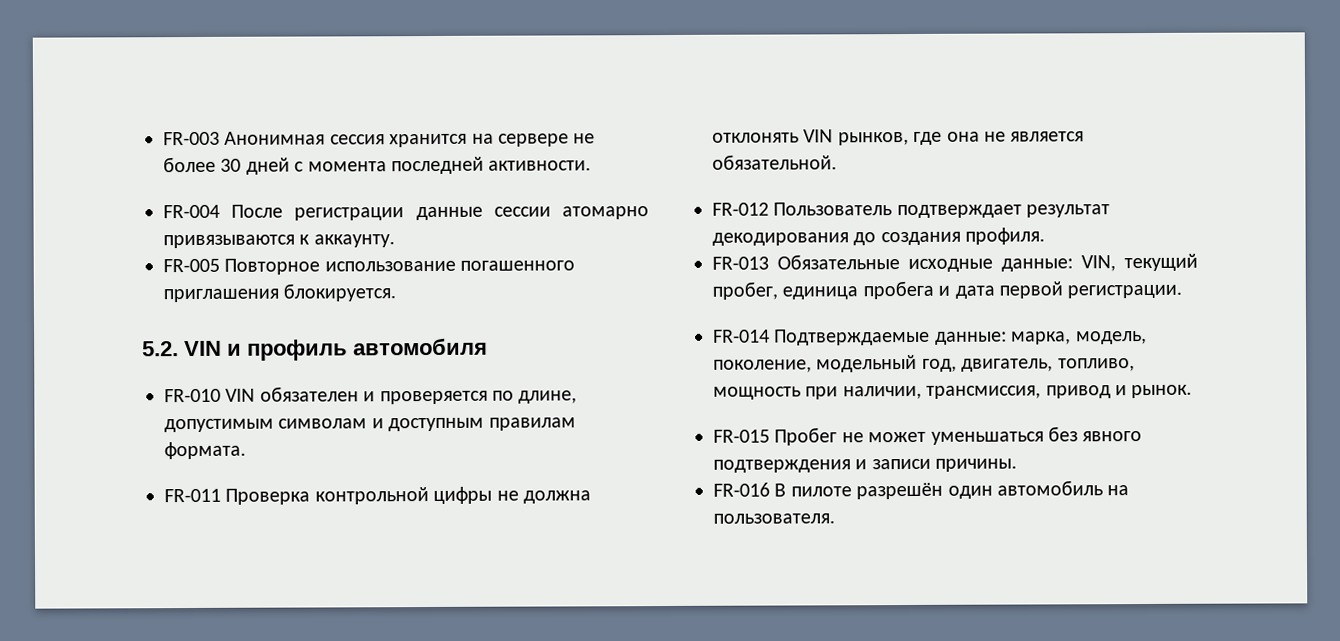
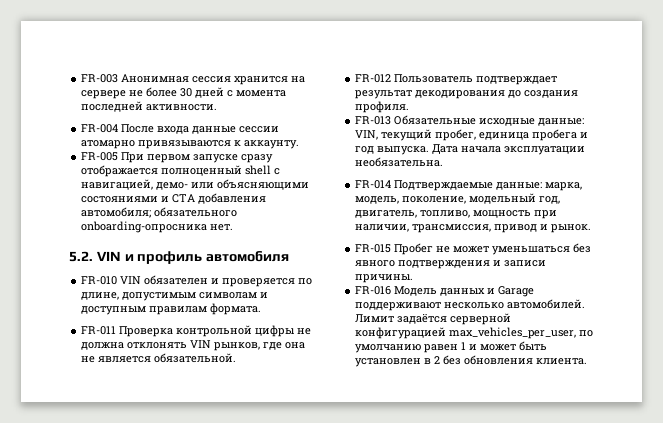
- FR-004 После регистрации данные сессии атомарно привязываются к аккаунту.
+ FR-004 После входа данные сессии атомарно привязываются к аккаунту.
- FR-005 Повторное использование погашенного приглашения блокируется.
+ FR-005 При первом запуске сразу отображается полноценный shell с навигацией, демо- или объясняющими состояниями и CTA добавления автомобиля; обязательного onboarding-опросника нет.
- FR-013 Обязательные исходные данные: VIN, текущий пробег, единица пробега и дата первой регистрации.
+ FR-013 Обязательные исходные данные: VIN, текущий пробег, единица пробега и год выпуска. Дата начала эксплуатации необязательна.
- FR-016 В пилоте разрешён один автомобиль на пользователя.
+ FR-016 Модель данных и Garage поддерживают несколько автомобилей. Лимит задаётся серверной конфигурацией max_vehicles_per_user, по умолчанию равен 1 и может быть установлен в 2 без обновления клиента.

